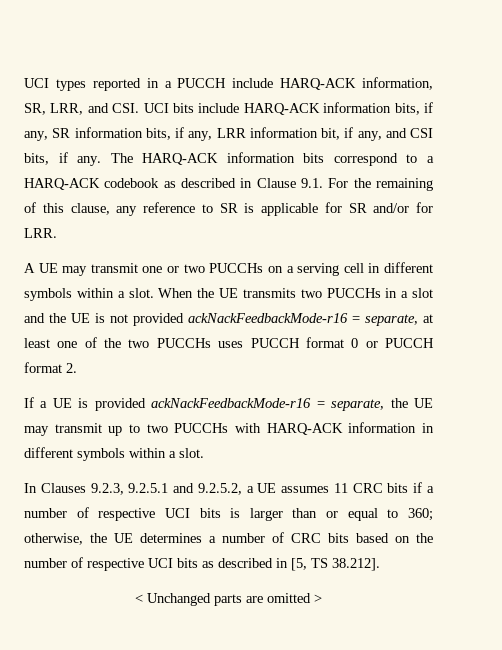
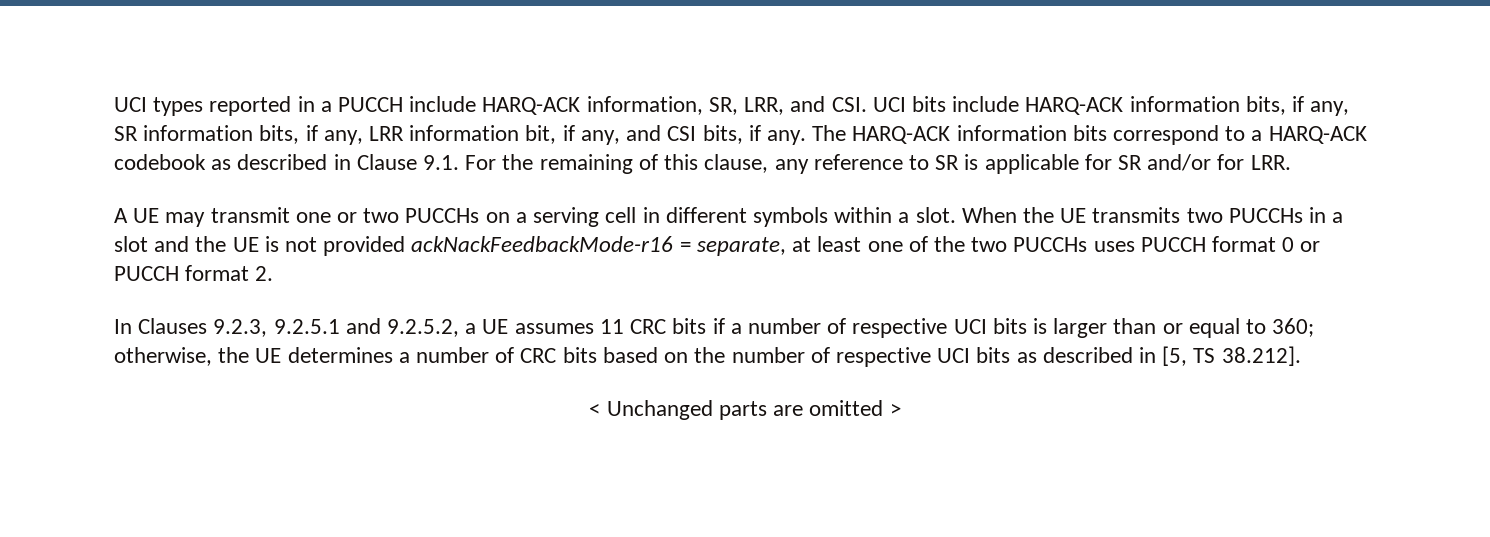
- If a UE is provided ackNackFeedbackMode-r16 = separate, the UE may transmit up to two PUCCHs with HARQ-ACK information in different symbols within a slot.

